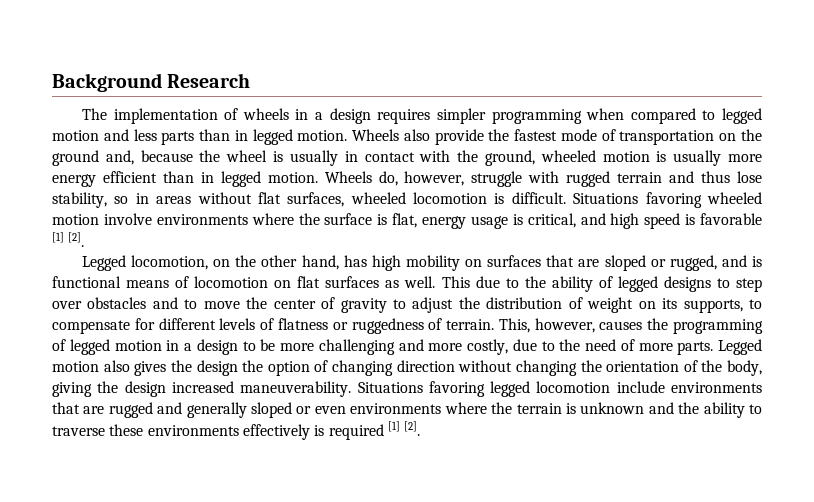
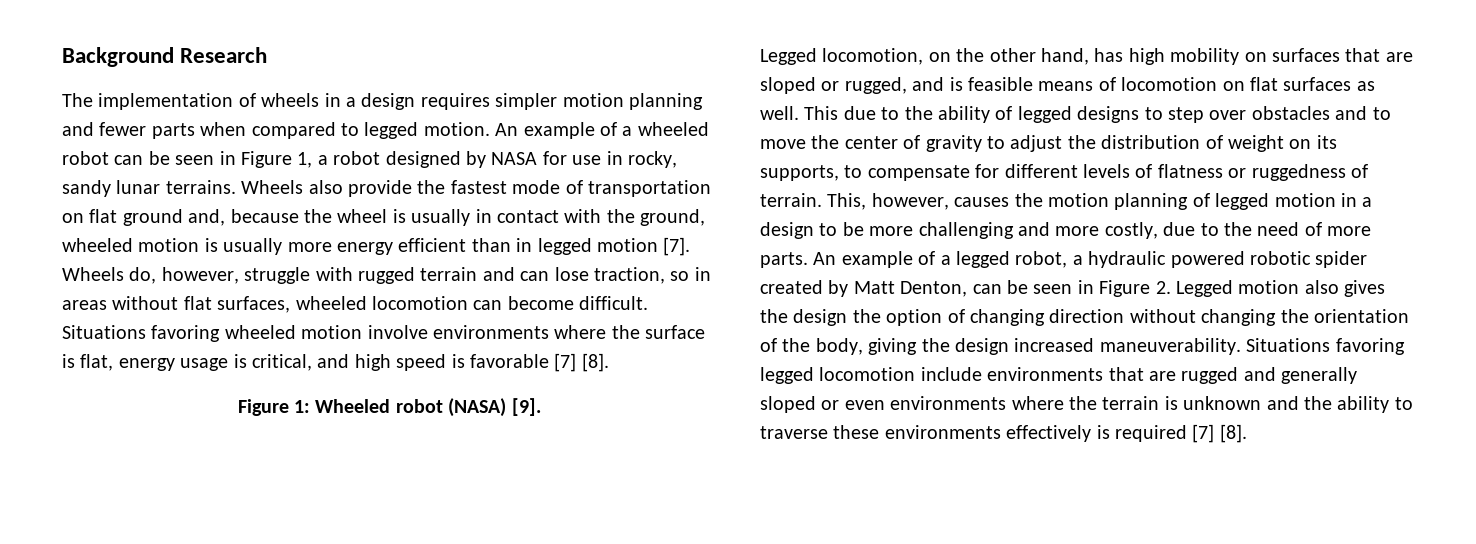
- The implementation of wheels in a design requires simpler programming when compared to legged motion and less parts than in legged motion.
+ The implementation of wheels in a design requires simpler motion planning and fewer parts when compared to legged motion. An example of a wheeled robot can be seen in Figure 1, a robot designed by NASA for use in rocky, sandy lunar terrains.
- Wheels also provide the fastest mode of transportation on the ground and, because the wheel is usually in contact with the ground, wheeled motion is usually more energy efficient than in legged motion.
+ Wheels also provide the fastest mode of transportation on flat ground and, because the wheel is usually in contact with the ground, wheeled motion is usually more energy efficient than in legged motion [7].
- Wheels do, however, struggle with rugged terrain and thus lose stability, so in areas without flat surfaces, wheeled locomotion is difficult.
+ Wheels do, however, struggle with rugged terrain and can lose traction, so in areas without flat surfaces, wheeled locomotion can become difficult.
- Situations favoring wheeled motion involve environments where the surface is flat, energy usage is critical, and high speed is favorable [1] [2].
+ Situations favoring wheeled motion involve environments where the surface is flat, energy usage is critical, and high speed is favorable [7] [8].
+ Figure 1: Wheeled robot (NASA) [9].
- Legged locomotion, on the other hand, has high mobility on surfaces that are sloped or rugged, and is functional means of locomotion on flat surfaces as well.
+ Legged locomotion, on the other hand, has high mobility on surfaces that are sloped or rugged, and is feasible means of locomotion on flat surfaces as well.
- This, however, causes the programming of legged motion in a design to be more challenging and more costly, due to the need of more parts.
+ This, however, causes the motion planning of legged motion in a design to be more challenging and more costly, due to the need of more parts.
- Legged motion also gives the design the option of changing direction without changing the orientation of the body, giving the design increased maneuverability.
+ An example of a legged robot, a hydraulic powered robotic spider created by Matt Denton, can be seen in Figure 2. Legged motion also gives the design the option of changing direction without changing the orientation of the body, giving the design increased maneuverability.
- Situations favoring legged locomotion include environments that are rugged and generally sloped or even environments where the terrain is unknown and the ability to traverse these environments effectively is required [1] [2].
+ Situations favoring legged locomotion include environments that are rugged and generally sloped or even environments where the terrain is unknown and the ability to traverse these environments effectively is required [7] [8].

